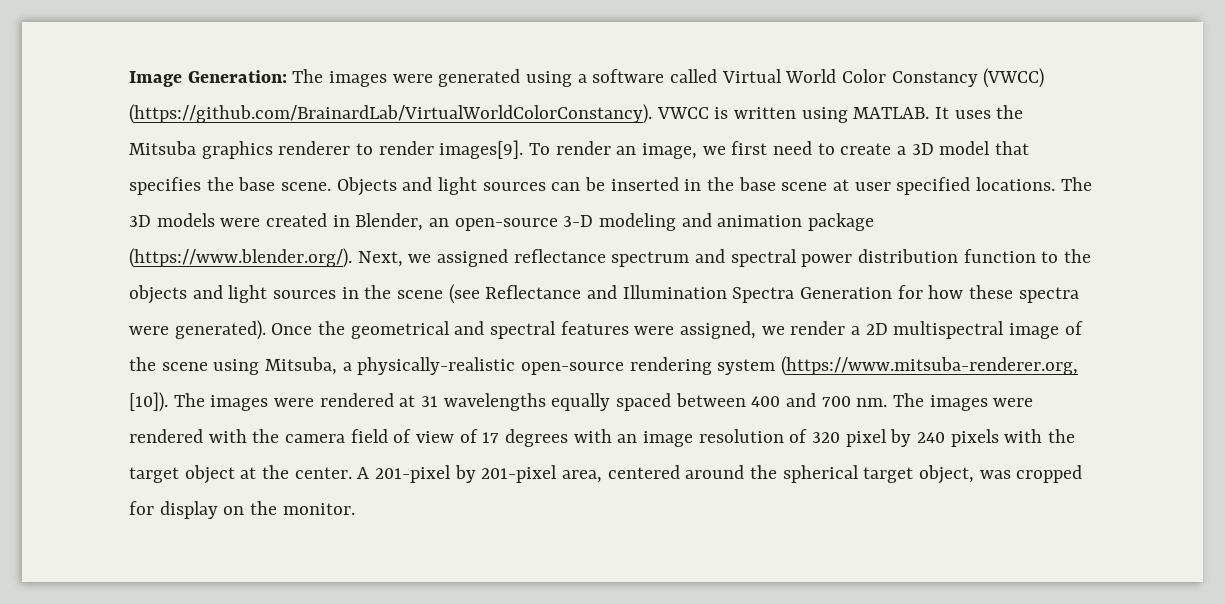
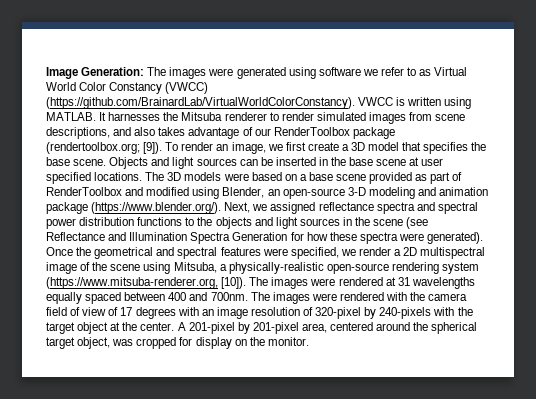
- Image Generation: The images were generated using a software called Virtual World Color Constancy (VWCC) (https://github.com/BrainardLab/VirtualWorldColorConstancy). VWCC is written using MATLAB.
+ Image Generation: The images were generated using software we refer to as Virtual World Color Constancy (VWCC) (https://github.com/BrainardLab/VirtualWorldColorConstancy). VWCC is written using MATLAB.
- It uses the Mitsuba graphics renderer to render images[9].
+ It harnesses the Mitsuba renderer to render simulated images from scene descriptions, and also takes advantage of our RenderToolbox package (rendertoolbox.org; [9]).
- To render an image, we first need to create a 3D model that specifies the base scene.
+ To render an image, we first create a 3D model that specifies the base scene.
- The 3D models were created in Blender, an open-source 3-D modeling and animation package (https://www.blender.org/). Next, we assigned reflectance spectrum and spectral power distribution function to the objects and light sources in the scene (see Reflectance and Illumination Spectra Generation for how these spectra were generated).
+ The 3D models were based on a base scene provided as part of RenderToolbox and modified using Blender, an open-source 3-D modeling and animation package (https://www.blender.org/). Next, we assigned reflectance spectra and spectral power distribution functions to the objects and light sources in the scene (see Reflectance and Illumination Spectra Generation for how these spectra were generated).
- Once the geometrical and spectral features were assigned, we render a 2D multispectral image of the scene using Mitsuba, a physically-realistic open-source rendering system (https://www.mitsuba-renderer.org, [10]).
+ Once the geometrical and spectral features were specified, we render a 2D multispectral image of the scene using Mitsuba, a physically-realistic open-source rendering system (https://www.mitsuba-renderer.org, [10]).
- The images were rendered at 31 wavelengths equally spaced between 400 and 700 nm.
+ The images were rendered at 31 wavelengths equally spaced between 400 and 700nm.
- The images were rendered with the camera field of view of 17 degrees with an image resolution of 320 pixel by 240 pixels with the target object at the center.
+ The images were rendered with the camera field of view of 17 degrees with an image resolution of 320-pixel by 240-pixels with the target object at the center.

